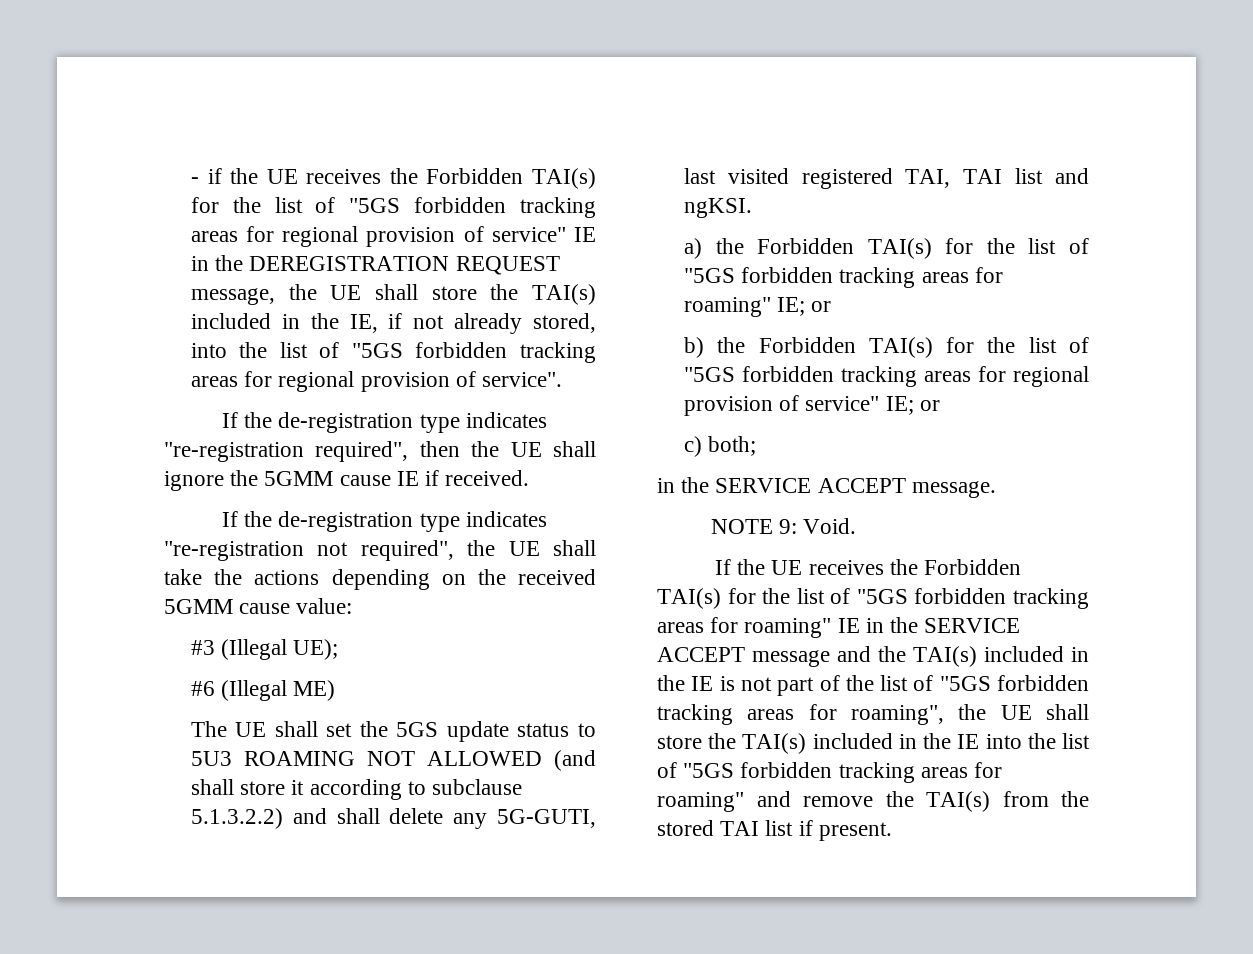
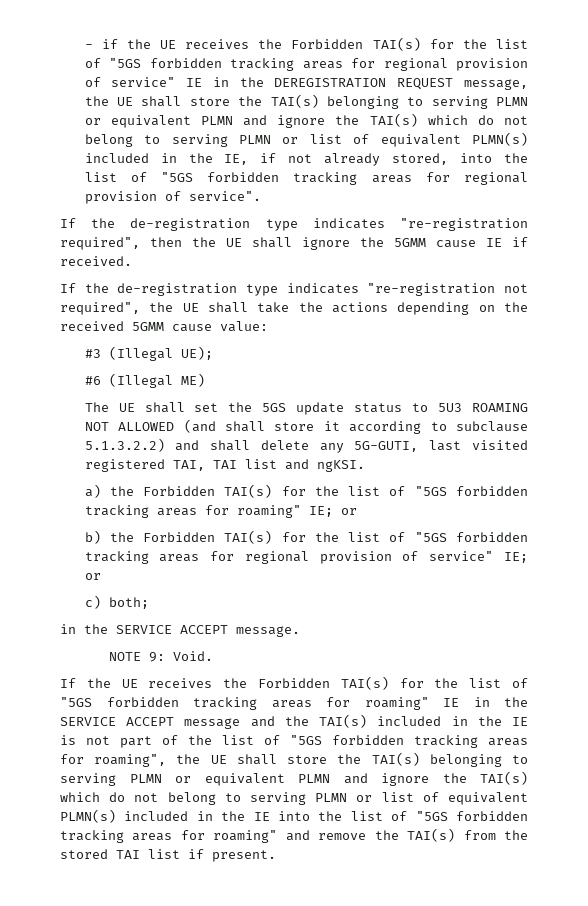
- - if the UE receives the Forbidden TAI(s) for the list of "5GS forbidden tracking areas for regional provision of service" IE in the DEREGISTRATION REQUEST message, the UE shall store the TAI(s) included in the IE, if not already stored, into the list of "5GS forbidden tracking areas for regional provision of service".
+ - if the UE receives the Forbidden TAI(s) for the list of "5GS forbidden tracking areas for regional provision of service" IE in the DEREGISTRATION REQUEST message, the UE shall store the TAI(s) belonging to serving PLMN or equivalent PLMN and ignore the TAI(s) which do not belong to serving PLMN or list of equivalent PLMN(s) included in the IE, if not already stored, into the list of "5GS forbidden tracking areas for regional provision of service".
- If the UE receives the Forbidden TAI(s) for the list of "5GS forbidden tracking areas for roaming" IE in the SERVICE ACCEPT message and the TAI(s) included in the IE is not part of the list of "5GS forbidden tracking areas for roaming", the UE shall store the TAI(s) included in the IE into the list of "5GS forbidden tracking areas for roaming" and remove the TAI(s) from the stored TAI list if present.
+ If the UE receives the Forbidden TAI(s) for the list of "5GS forbidden tracking areas for roaming" IE in the SERVICE ACCEPT message and the TAI(s) included in the IE is not part of the list of "5GS forbidden tracking areas for roaming", the UE shall store the TAI(s) belonging to serving PLMN or equivalent PLMN and ignore the TAI(s) which do not belong to serving PLMN or list of equivalent PLMN(s) included in the IE into the list of "5GS forbidden tracking areas for roaming" and remove the TAI(s) from the stored TAI list if present.

